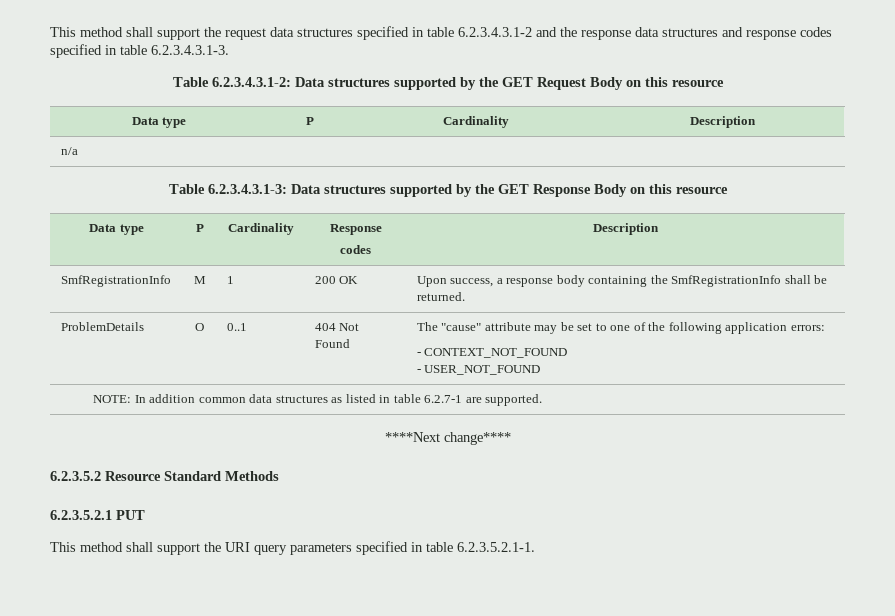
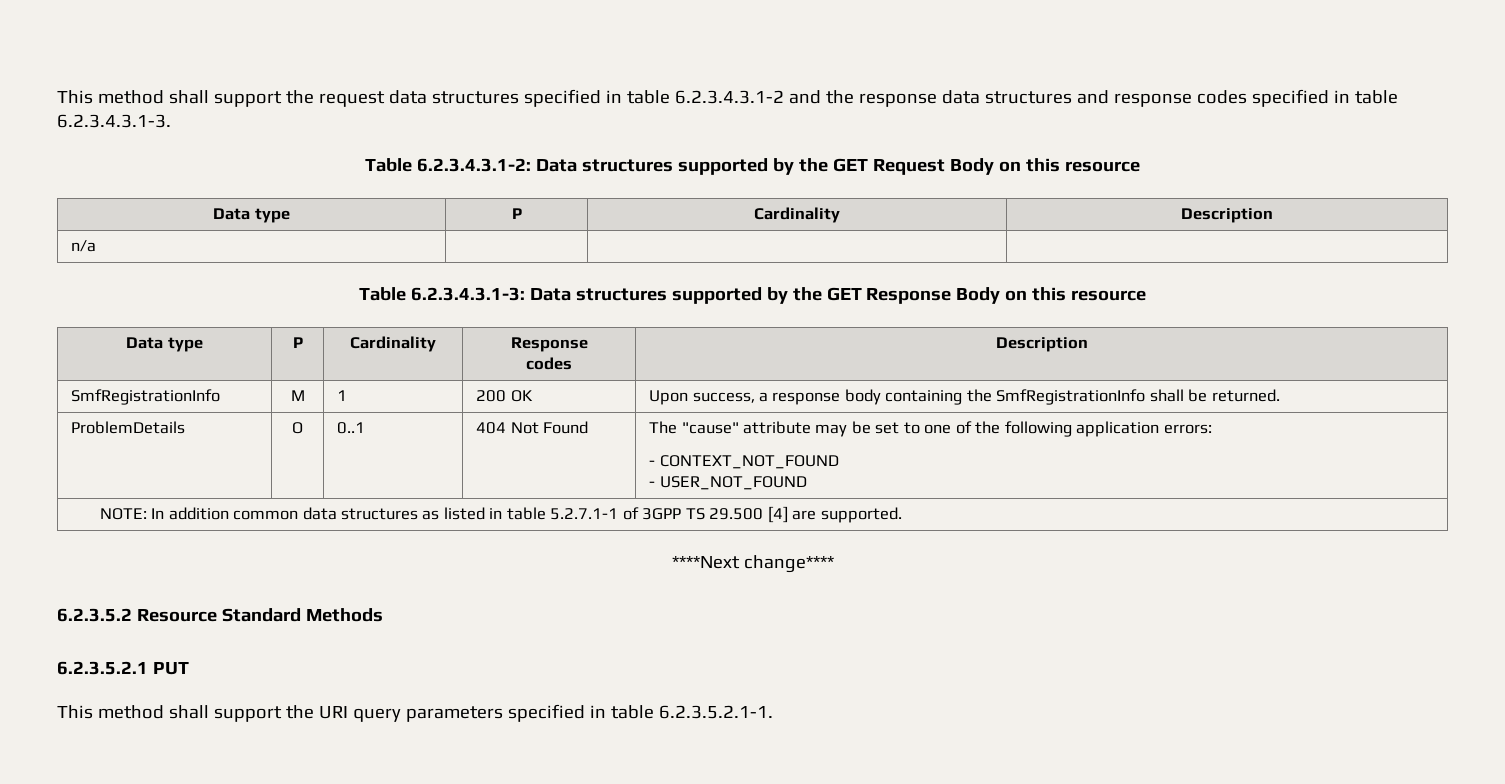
- NOTE: In addition common data structures as listed in table 6.2.7-1 are supported.
+ NOTE: In addition common data structures as listed in table 5.2.7.1-1 of 3GPP TS 29.500 [4] are supported.

